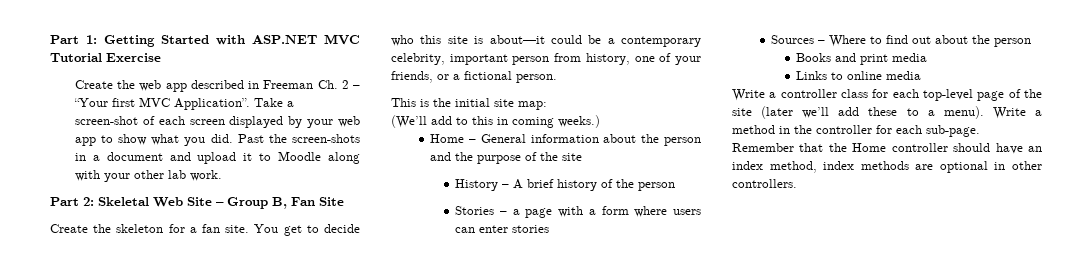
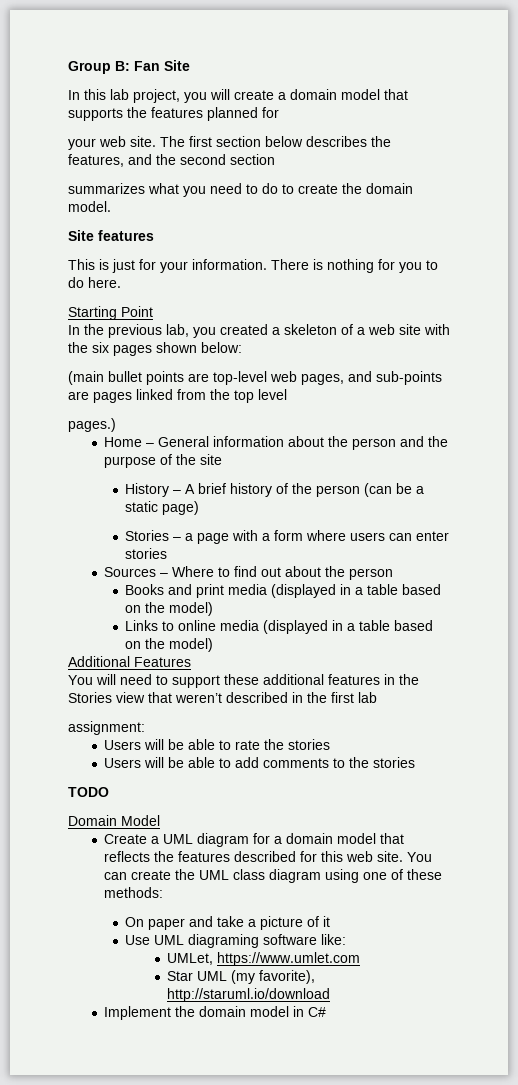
- Part 1: Getting Started with ASP.NET MVC Tutorial Exercise
- Create the web app described in Freeman Ch. 2 – “Your first MVC Application”. Take a screen-shot of each screen displayed by your web app to show what you did. Past the screen-shots in a document and upload it to Moodle along with your other lab work.
- Part 2: Skeletal Web Site – Group B, Fan Site
- Create the skeleton for a fan site. You get to decide who this site is about—it could be a contemporary celebrity, important person from history, one of your friends, or a fictional person.
- This is the initial site map:
- (We’ll add to this in coming weeks.)
+ Group B: Fan Site
+ In this lab project, you will create a domain model that supports the features planned for
+ your web site. The first section below describes the features, and the second section
+ summarizes what you need to do to create the domain model.
+ Site features
+ This is just for your information. There is nothing for you to do here.
+ Starting Point
+ In the previous lab, you created a skeleton of a web site with the six pages shown below:
+ (main bullet points are top-level web pages, and sub-points are pages linked from the top level
+ pages.)
- History – A brief history of the person
+ History – A brief history of the person (can be a static page)
- Books and print media
- Links to online media
- Write a controller class for each top-level page of the site (later we’ll add these to a menu). Write a method in the controller for each sub-page. Remember that the Home controller should have an index method, index methods are optional in other controllers.
+ Books and print media (displayed in a table based on the model)
+ Links to online media (displayed in a table based on the model)
+ Additional Features
+ You will need to support these additional features in the Stories view that weren’t described in the first lab
+ assignment:
+ Users will be able to rate the stories
+ Users will be able to add comments to the stories
+ TODO
+ Domain Model
+ Create a UML diagram for a domain model that reflects the features described for this web site. You can create the UML class diagram using one of these methods:
+ On paper and take a picture of it
+ Use UML diagraming software like:
+ UMLet, https://www.umlet.com
+ Star UML (my favorite), http://staruml.io/download
+ Implement the domain model in C#

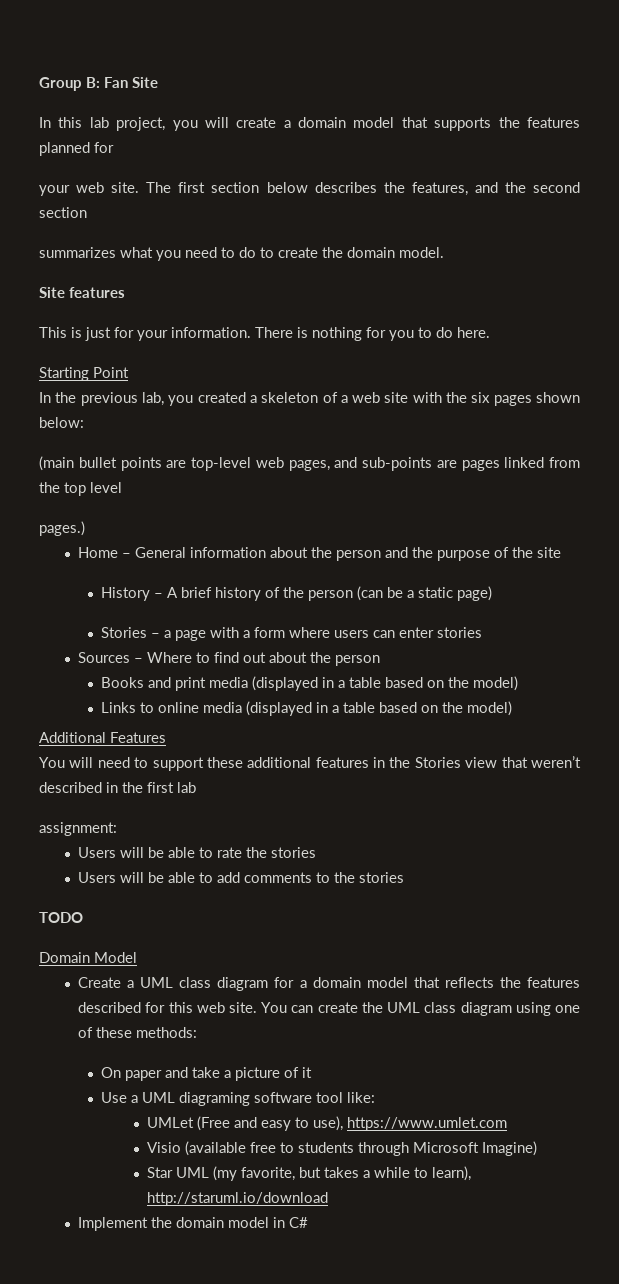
- Create a UML diagram for a domain model that reflects the features described for this web site.
+ Create a UML class diagram for a domain model that reflects the features described for this web site.
- Use UML diagraming software like:
+ Use a UML diagraming software tool like:
- UMLet, https://www.umlet.com
- Star UML (my favorite), http://staruml.io/download
+ UMLet (Free and easy to use), https://www.umlet.com
+ Visio (available free to students through Microsoft Imagine)
+ Star UML (my favorite, but takes a while to learn), http://staruml.io/download

